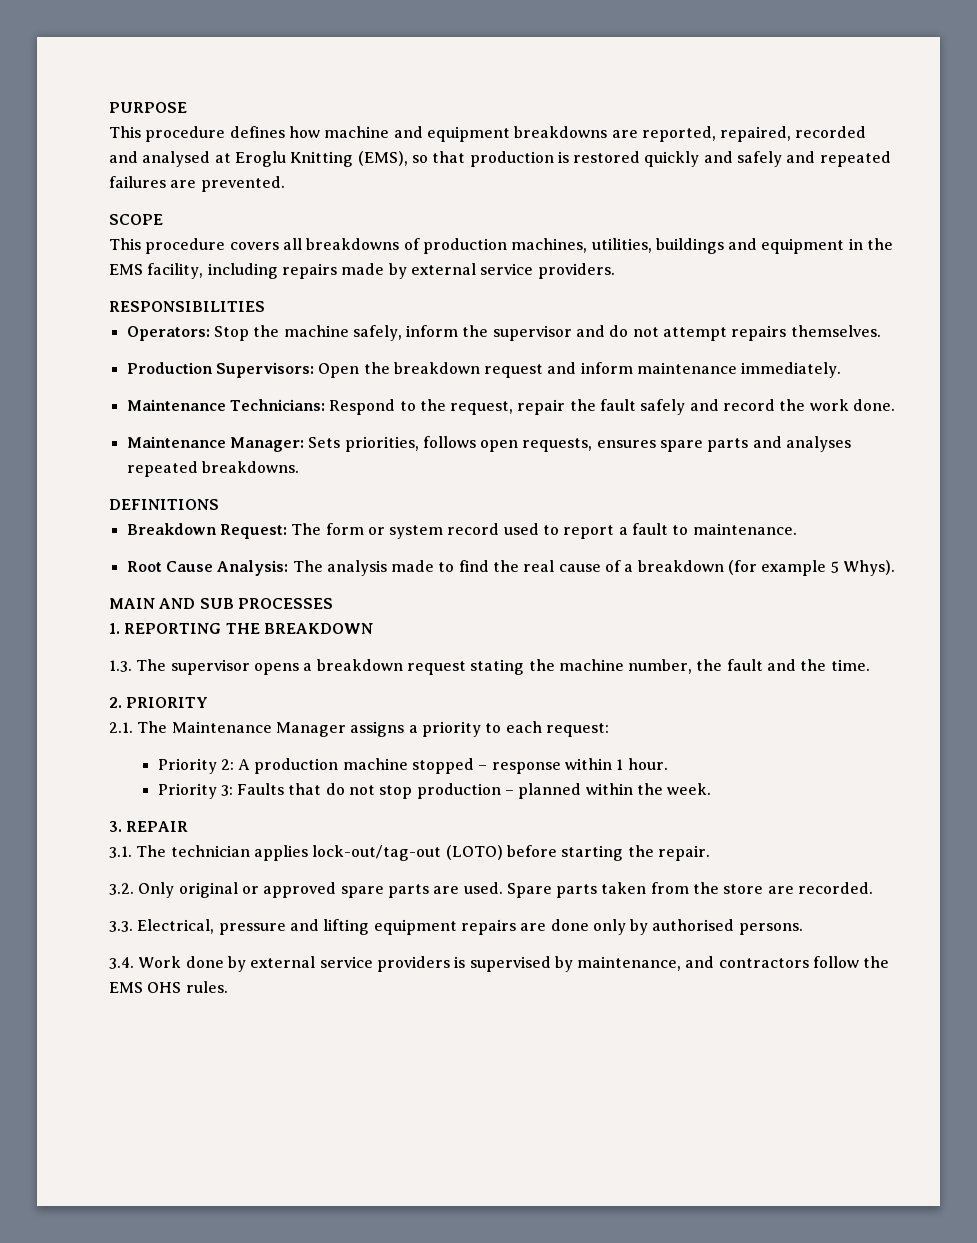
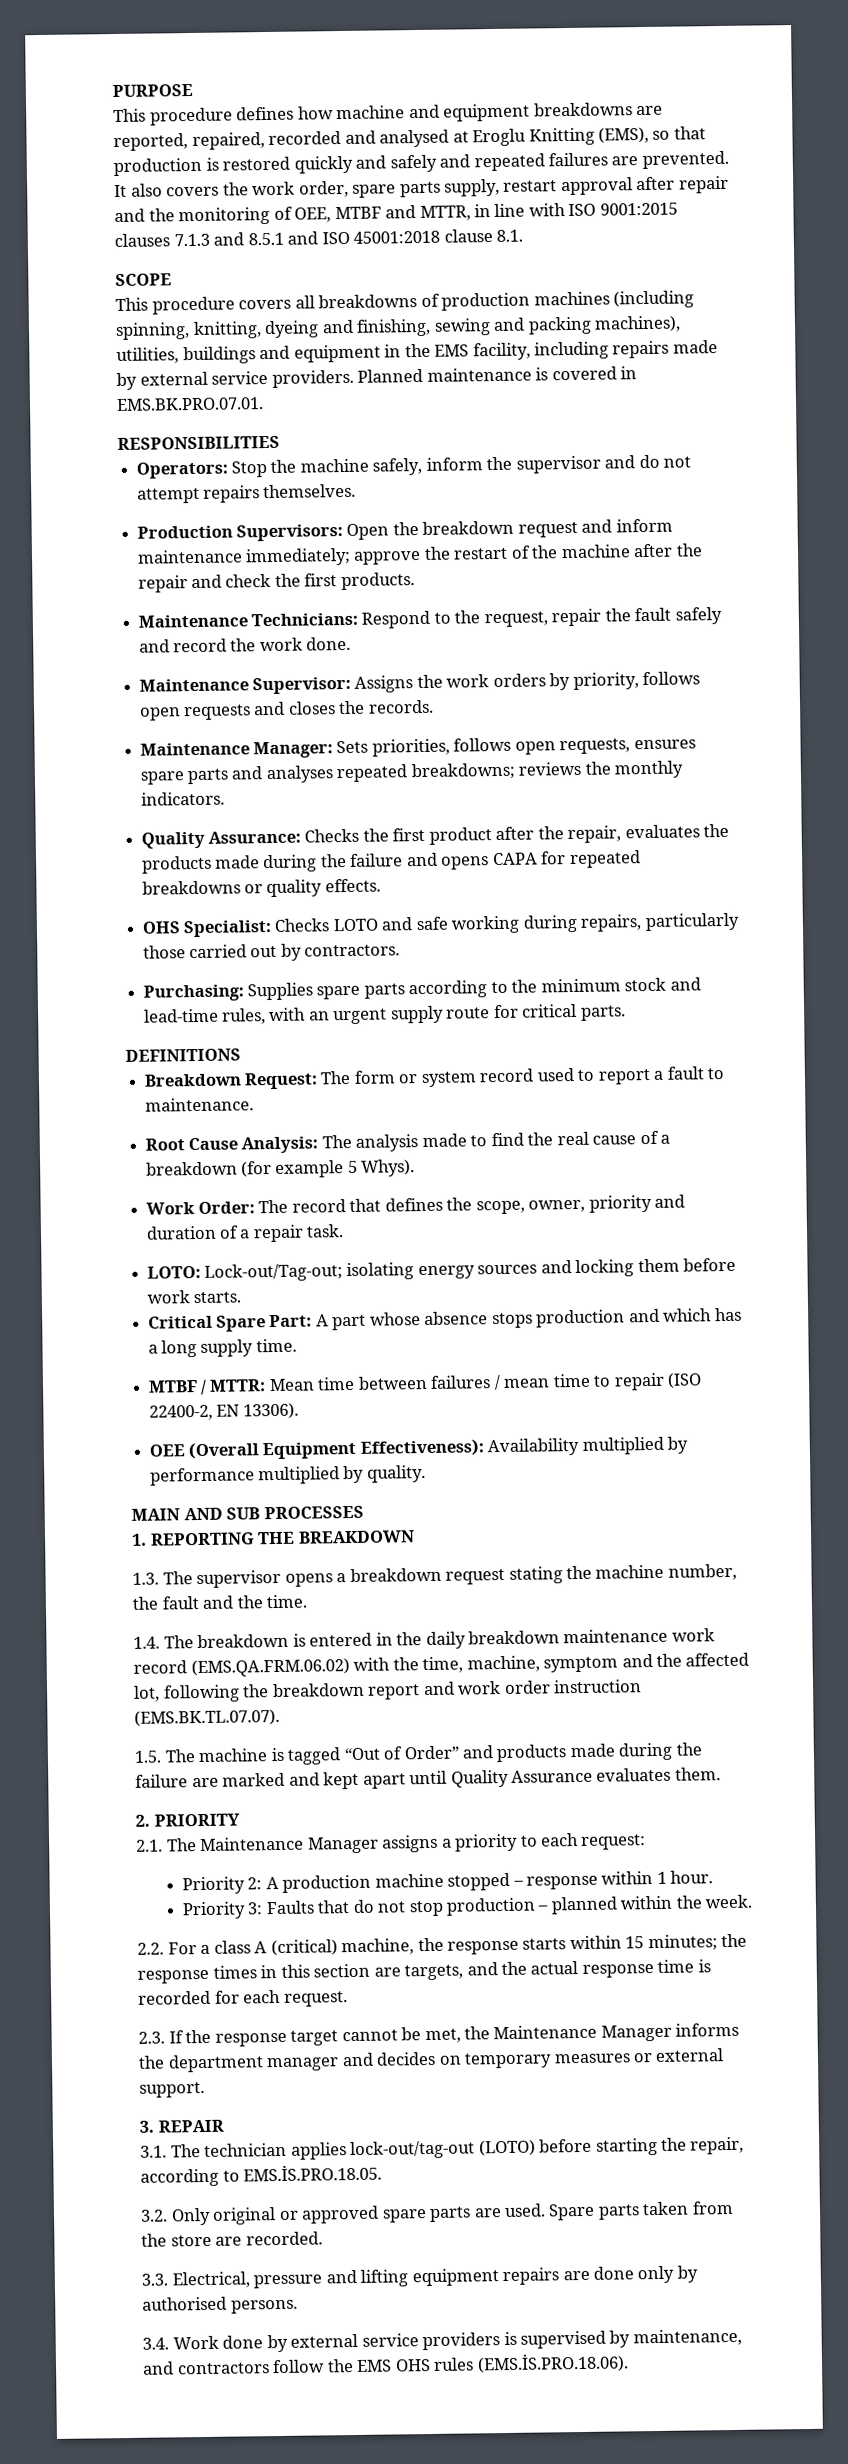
+ It also covers the work order, spare parts supply, restart approval after repair and the monitoring of OEE, MTBF and MTTR, in line with ISO 9001:2015 clauses 7.1.3 and 8.5.1 and ISO 45001:2018 clause 8.1.
- This procedure covers all breakdowns of production machines, utilities, buildings and equipment in the EMS facility, including repairs made by external service providers.
+ This procedure covers all breakdowns of production machines (including spinning, knitting, dyeing and finishing, sewing and packing machines), utilities, buildings and equipment in the EMS facility, including repairs made by external service providers. Planned maintenance is covered in EMS.BK.PRO.07.01.
- Production Supervisors: Open the breakdown request and inform maintenance immediately.
+ Production Supervisors: Open the breakdown request and inform maintenance immediately; approve the restart of the machine after the repair and check the first products.
+ Maintenance Supervisor: Assigns the work orders by priority, follows open requests and closes the records.
- Maintenance Manager: Sets priorities, follows open requests, ensures spare parts and analyses repeated breakdowns.
+ Maintenance Manager: Sets priorities, follows open requests, ensures spare parts and analyses repeated breakdowns; reviews the monthly indicators.
+ Quality Assurance: Checks the first product after the repair, evaluates the products made during the failure and opens CAPA for repeated breakdowns or quality effects.
+ OHS Specialist: Checks LOTO and safe working during repairs, particularly those carried out by contractors.
+ Purchasing: Supplies spare parts according to the minimum stock and lead-time rules, with an urgent supply route for critical parts.
+ Work Order: The record that defines the scope, owner, priority and duration of a repair task.
+ LOTO: Lock-out/Tag-out; isolating energy sources and locking them before work starts.
+ Critical Spare Part: A part whose absence stops production and which has a long supply time.
+ MTBF / MTTR: Mean time between failures / mean time to repair (ISO 22400-2, EN 13306).
+ OEE (Overall Equipment Effectiveness): Availability multiplied by performance multiplied by quality.
+ 1.4. The breakdown is entered in the daily breakdown maintenance work record (EMS.QA.FRM.06.02) with the time, machine, symptom and the affected lot, following the breakdown report and work order instruction (EMS.BK.TL.07.07).
+ 1.5. The machine is tagged “Out of Order” and products made during the failure are marked and kept apart until Quality Assurance evaluates them.
+ 2.2. For a class A (critical) machine, the response starts within 15 minutes; the response times in this section are targets, and the actual response time is recorded for each request.
+ 2.3. If the response target cannot be met, the Maintenance Manager informs the department manager and decides on temporary measures or external support.
- 3.1. The technician applies lock-out/tag-out (LOTO) before starting the repair.
+ 3.1. The technician applies lock-out/tag-out (LOTO) before starting the repair, according to EMS.İS.PRO.18.05.
- 3.4. Work done by external service providers is supervised by maintenance, and contractors follow the EMS OHS rules.
+ 3.4. Work done by external service providers is supervised by maintenance, and contractors follow the EMS OHS rules (EMS.İS.PRO.18.06).

